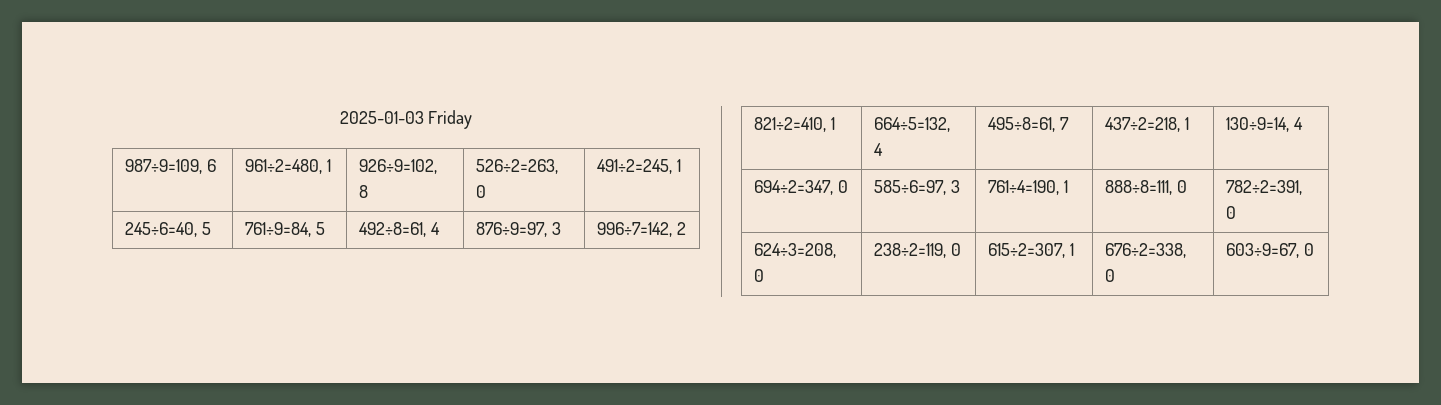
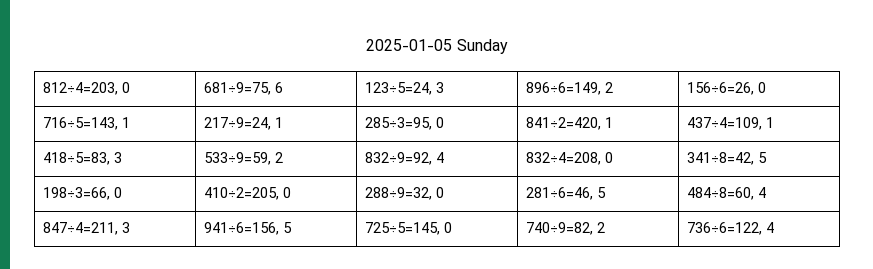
- 2025-01-03 Friday
- 987÷9=109, 6 | 961÷2=480, 1 | 926÷9=102, 8 | 526÷2=263, 0 | 491÷2=245, 1
- 245÷6=40, 5 | 761÷9=84, 5 | 492÷8=61, 4 | 876÷9=97, 3 | 996÷7=142, 2
- 821÷2=410, 1 | 664÷5=132, 4 | 495÷8=61, 7 | 437÷2=218, 1 | 130÷9=14, 4
- 694÷2=347, 0 | 585÷6=97, 3 | 761÷4=190, 1 | 888÷8=111, 0 | 782÷2=391, 0
- 624÷3=208, 0 | 238÷2=119, 0 | 615÷2=307, 1 | 676÷2=338, 0 | 603÷9=67, 0
+ 2025-01-05 Sunday
+ 812÷4=203, 0 | 681÷9=75, 6 | 123÷5=24, 3 | 896÷6=149, 2 | 156÷6=26, 0
+ 716÷5=143, 1 | 217÷9=24, 1 | 285÷3=95, 0 | 841÷2=420, 1 | 437÷4=109, 1
+ 418÷5=83, 3 | 533÷9=59, 2 | 832÷9=92, 4 | 832÷4=208, 0 | 341÷8=42, 5
+ 198÷3=66, 0 | 410÷2=205, 0 | 288÷9=32, 0 | 281÷6=46, 5 | 484÷8=60, 4
+ 847÷4=211, 3 | 941÷6=156, 5 | 725÷5=145, 0 | 740÷9=82, 2 | 736÷6=122, 4

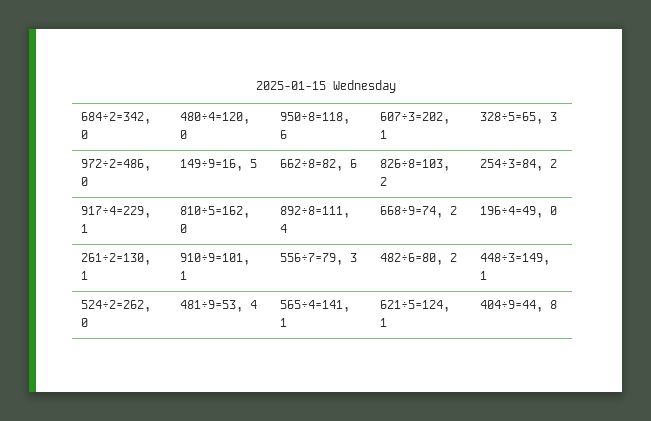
- 2025-01-05 Sunday
- 812÷4=203, 0 | 681÷9=75, 6 | 123÷5=24, 3 | 896÷6=149, 2 | 156÷6=26, 0
- 716÷5=143, 1 | 217÷9=24, 1 | 285÷3=95, 0 | 841÷2=420, 1 | 437÷4=109, 1
- 418÷5=83, 3 | 533÷9=59, 2 | 832÷9=92, 4 | 832÷4=208, 0 | 341÷8=42, 5
- 198÷3=66, 0 | 410÷2=205, 0 | 288÷9=32, 0 | 281÷6=46, 5 | 484÷8=60, 4
- 847÷4=211, 3 | 941÷6=156, 5 | 725÷5=145, 0 | 740÷9=82, 2 | 736÷6=122, 4
+ 2025-01-15 Wednesday
+ 684÷2=342, 0 | 480÷4=120, 0 | 950÷8=118, 6 | 607÷3=202, 1 | 328÷5=65, 3
+ 972÷2=486, 0 | 149÷9=16, 5 | 662÷8=82, 6 | 826÷8=103, 2 | 254÷3=84, 2
+ 917÷4=229, 1 | 810÷5=162, 0 | 892÷8=111, 4 | 668÷9=74, 2 | 196÷4=49, 0
+ 261÷2=130, 1 | 910÷9=101, 1 | 556÷7=79, 3 | 482÷6=80, 2 | 448÷3=149, 1
+ 524÷2=262, 0 | 481÷9=53, 4 | 565÷4=141, 1 | 621÷5=124, 1 | 404÷9=44, 8

